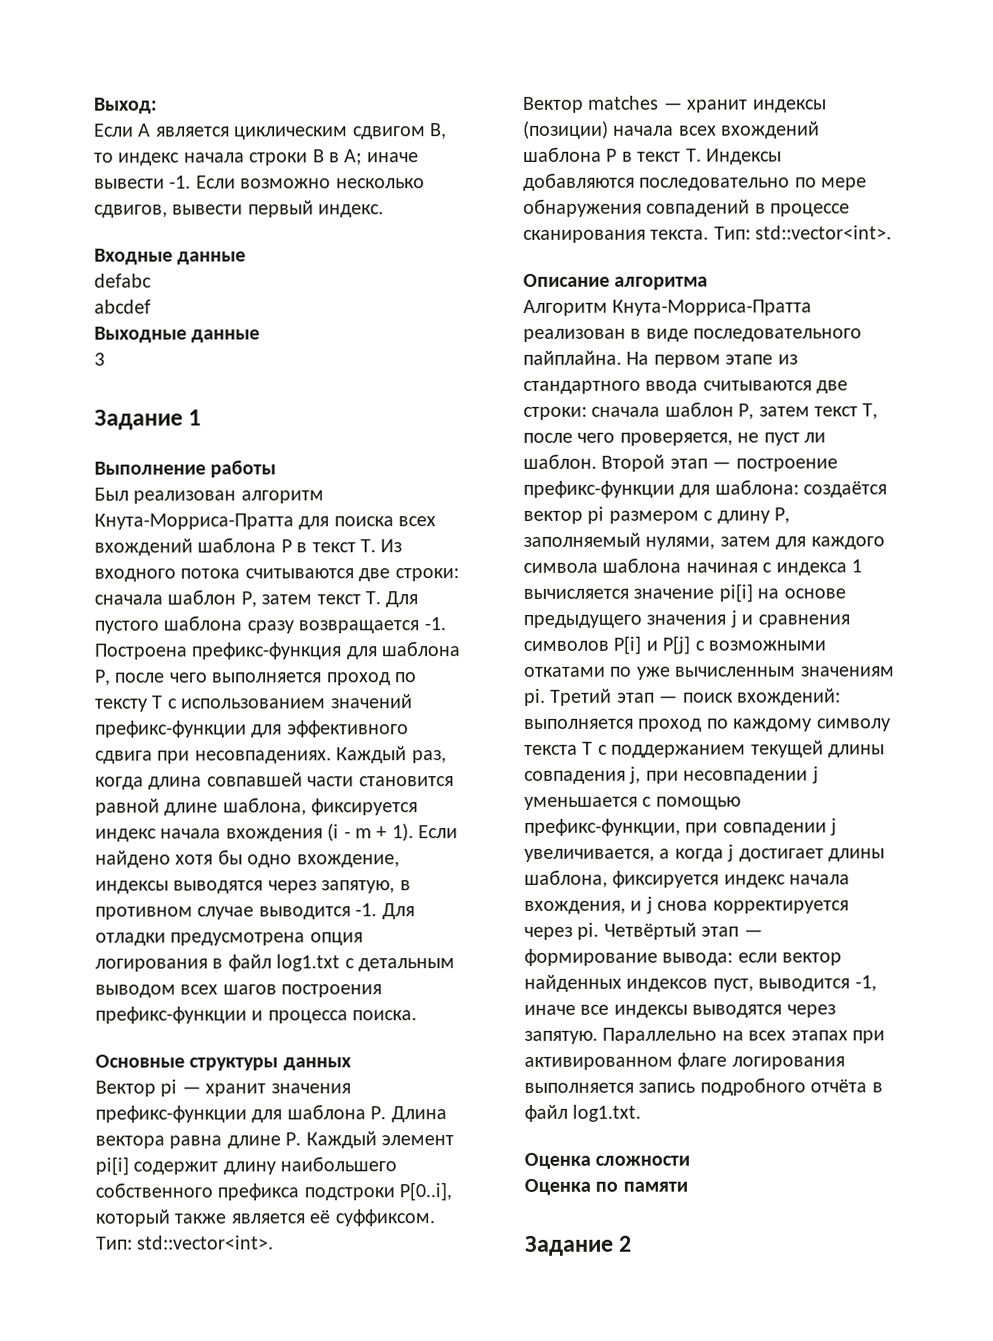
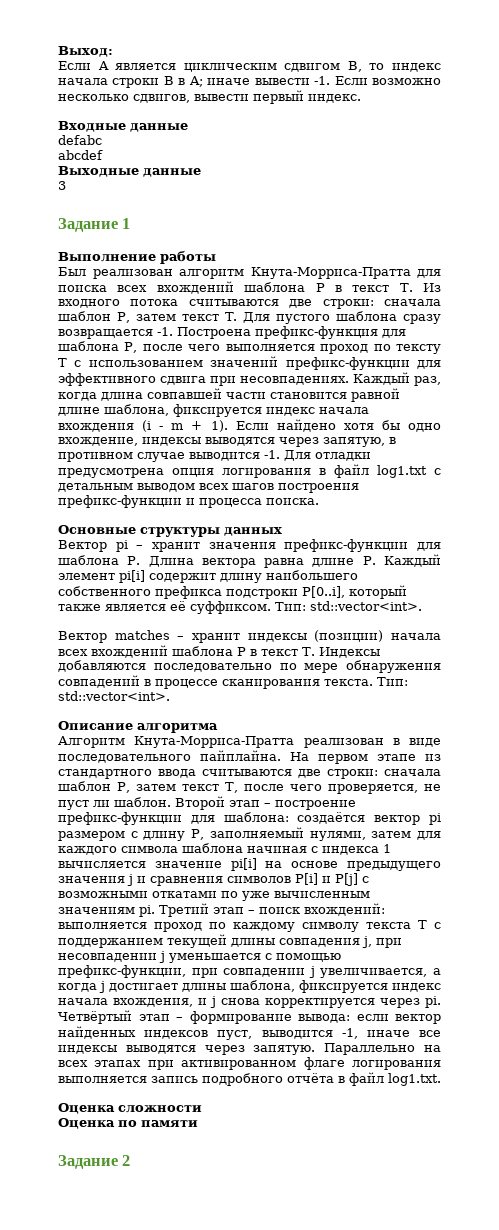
- Вектор pi — хранит значения префикс-функции для шаблона P. Длина вектора равна длине P. Каждый элемент pi[i] содержит длину наибольшего собственного префикса подстроки P[0..i], который также является её суффиксом.
+ Вектор pi – хранит значения префикс-функции для шаблона P. Длина вектора равна длине P. Каждый элемент pi[i] содержит длину наибольшего собственного префикса подстроки P[0..i], который также является её суффиксом.
- Вектор matches — хранит индексы (позиции) начала всех вхождений шаблона P в текст T. Индексы добавляются последовательно по мере обнаружения совпадений в процессе сканирования текста.
+ Вектор matches – хранит индексы (позиции) начала всех вхождений шаблона P в текст T. Индексы добавляются последовательно по мере обнаружения совпадений в процессе сканирования текста.
- Второй этап — построение префикс-функции для шаблона: создаётся вектор pi размером с длину P, заполняемый нулями, затем для каждого символа шаблона начиная с индекса 1 вычисляется значение pi[i] на основе предыдущего значения j и сравнения символов P[i] и P[j] с возможными откатами по уже вычисленным значениям pi.
+ Второй этап – построение префикс-функции для шаблона: создаётся вектор pi размером с длину P, заполняемый нулями, затем для каждого символа шаблона начиная с индекса 1 вычисляется значение pi[i] на основе предыдущего значения j и сравнения символов P[i] и P[j] с возможными откатами по уже вычисленным значениям pi.
- Третий этап — поиск вхождений: выполняется проход по каждому символу текста T с поддержанием текущей длины совпадения j, при несовпадении j уменьшается с помощью префикс-функции, при совпадении j увеличивается, а когда j достигает длины шаблона, фиксируется индекс начала вхождения, и j снова корректируется через pi.
+ Третий этап – поиск вхождений: выполняется проход по каждому символу текста T с поддержанием текущей длины совпадения j, при несовпадении j уменьшается с помощью префикс-функции, при совпадении j увеличивается, а когда j достигает длины шаблона, фиксируется индекс начала вхождения, и j снова корректируется через pi.
- Четвёртый этап — формирование вывода: если вектор найденных индексов пуст, выводится -1, иначе все индексы выводятся через запятую.
+ Четвёртый этап – формирование вывода: если вектор найденных индексов пуст, выводится -1, иначе все индексы выводятся через запятую.

